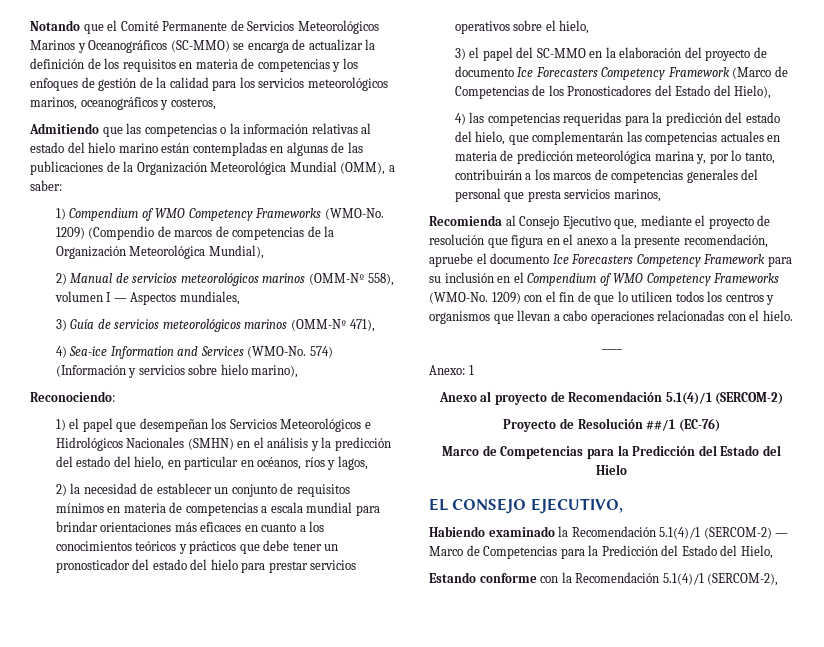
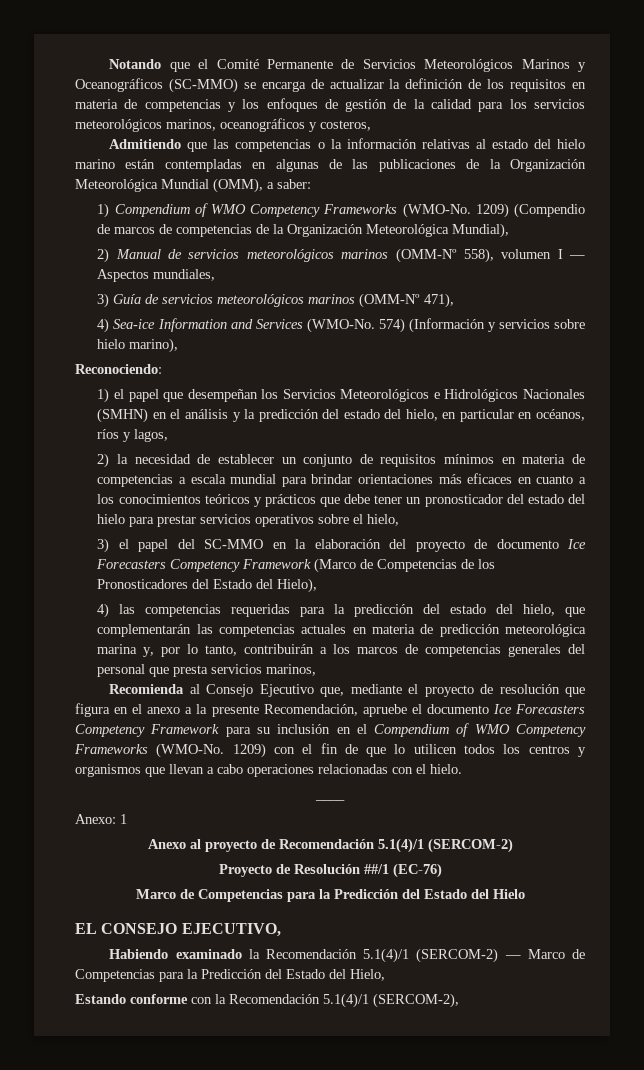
- Recomienda al Consejo Ejecutivo que, mediante el proyecto de resolución que figura en el anexo a la presente recomendación, apruebe el documento Ice Forecasters Competency Framework para su inclusión en el Compendium of WMO Competency Frameworks (WMO-No.
+ Recomienda al Consejo Ejecutivo que, mediante el proyecto de resolución que figura en el anexo a la presente Recomendación, apruebe el documento Ice Forecasters Competency Framework para su inclusión en el Compendium of WMO Competency Frameworks (WMO-No.

